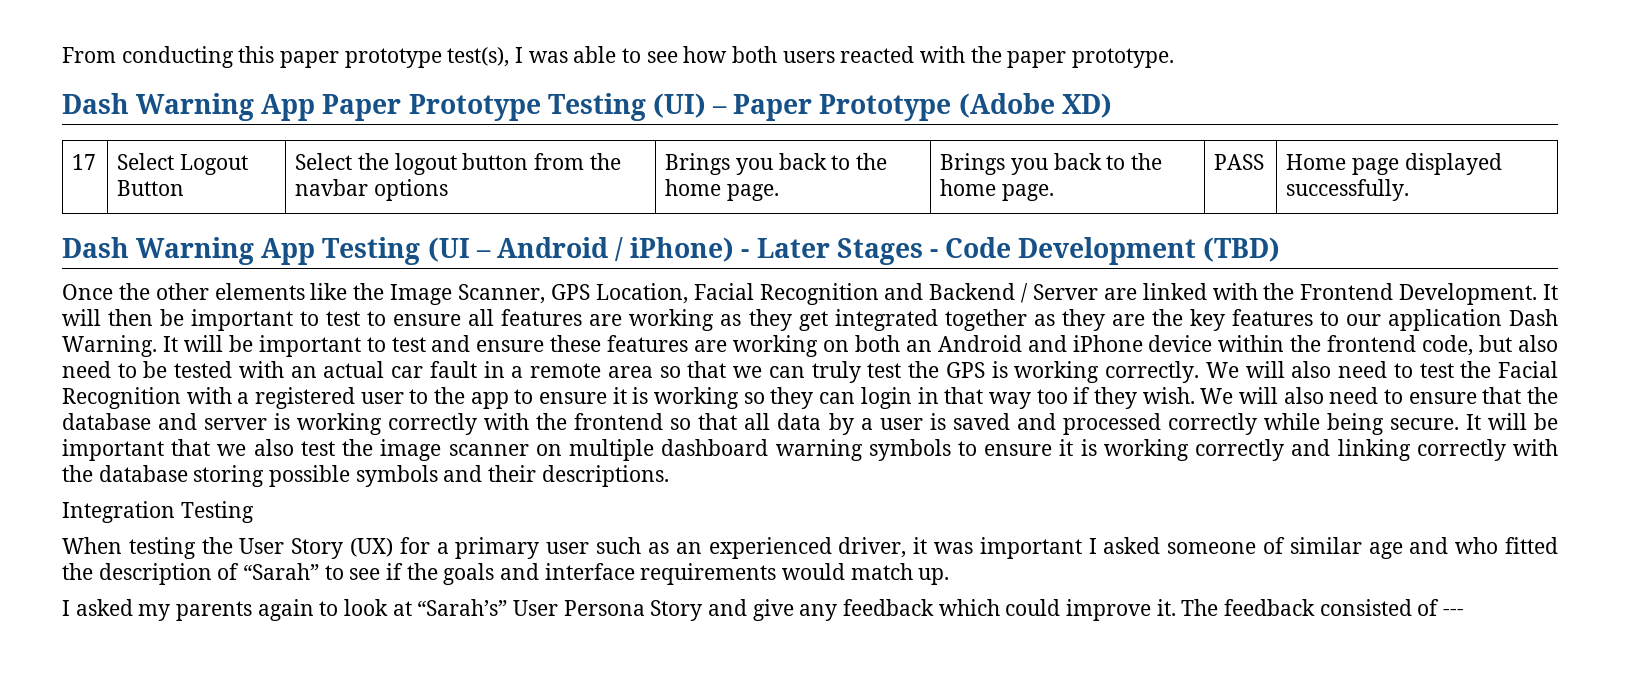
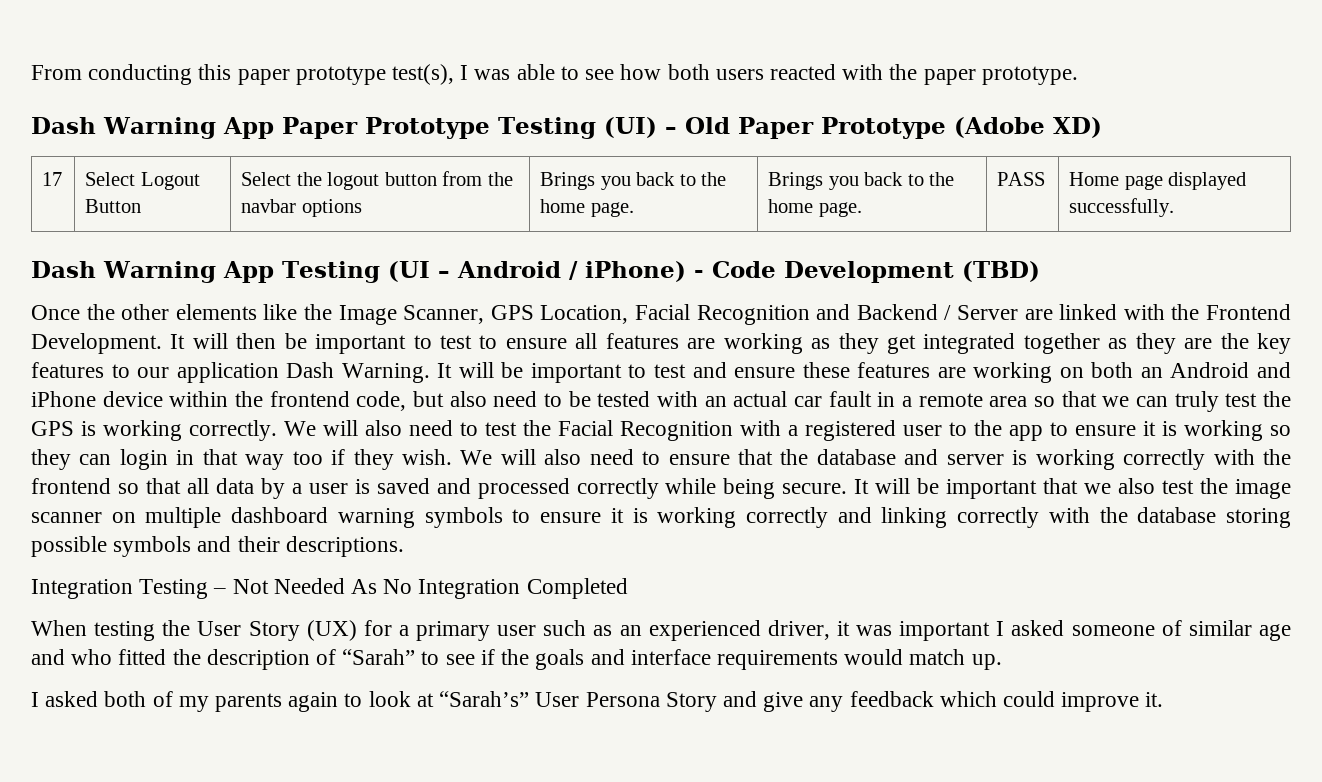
- Dash Warning App Paper Prototype Testing (UI) – Paper Prototype (Adobe XD)
+ Dash Warning App Paper Prototype Testing (UI) – Old Paper Prototype (Adobe XD)
- Dash Warning App Testing (UI – Android / iPhone) - Later Stages - Code Development (TBD)
+ Dash Warning App Testing (UI – Android / iPhone) - Code Development (TBD)
- Integration Testing
+ Integration Testing – Not Needed As No Integration Completed
- I asked my parents again to look at “Sarah’s” User Persona Story and give any feedback which could improve it. The feedback consisted of ---
+ I asked both of my parents again to look at “Sarah’s” User Persona Story and give any feedback which could improve it.

